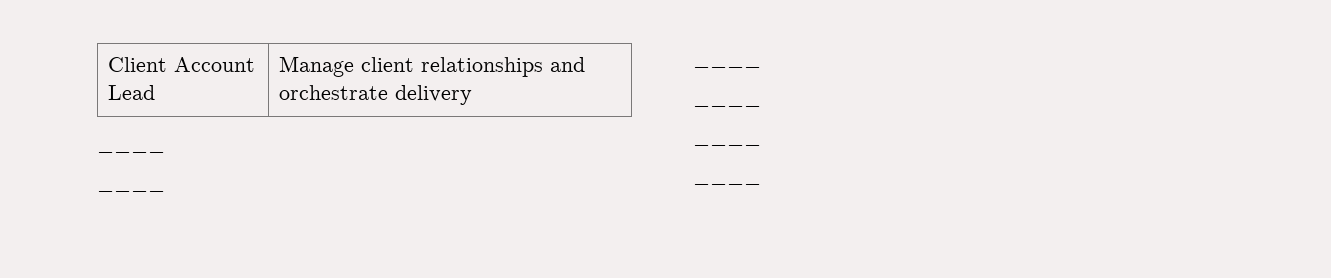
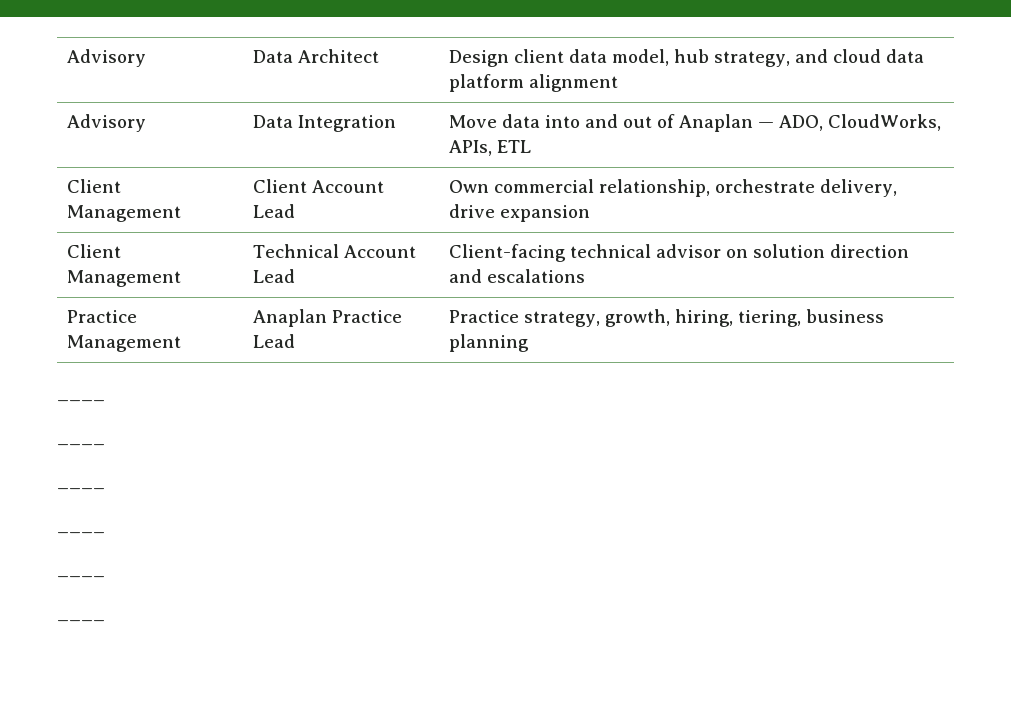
- Client Account Lead | Manage client relationships and orchestrate delivery
+ Advisory | Data Architect | Design client data model, hub strategy, and cloud data platform alignment
+ Advisory | Data Integration | Move data into and out of Anaplan — ADO, CloudWorks, APIs, ETL
+ Client Management | Client Account Lead | Own commercial relationship, orchestrate delivery, drive expansion
+ Client Management | Technical Account Lead | Client-facing technical advisor on solution direction and escalations
+ Practice Management | Anaplan Practice Lead | Practice strategy, growth, hiring, tiering, business planning

